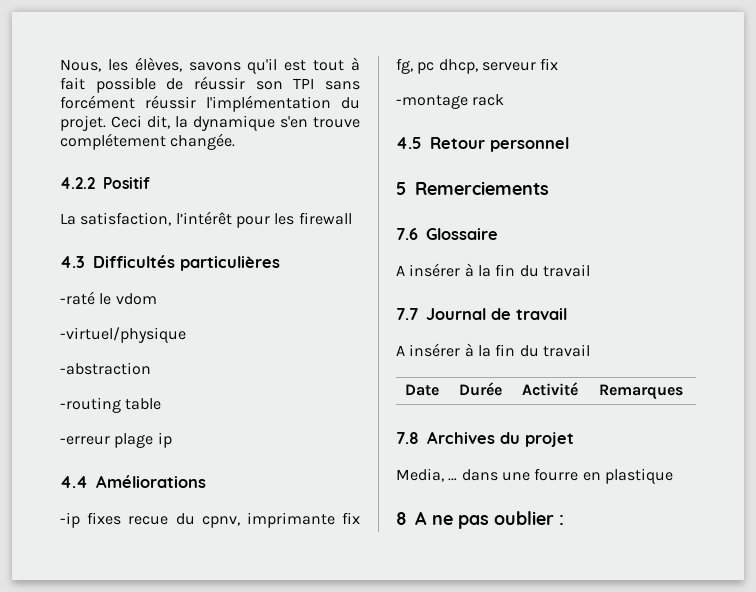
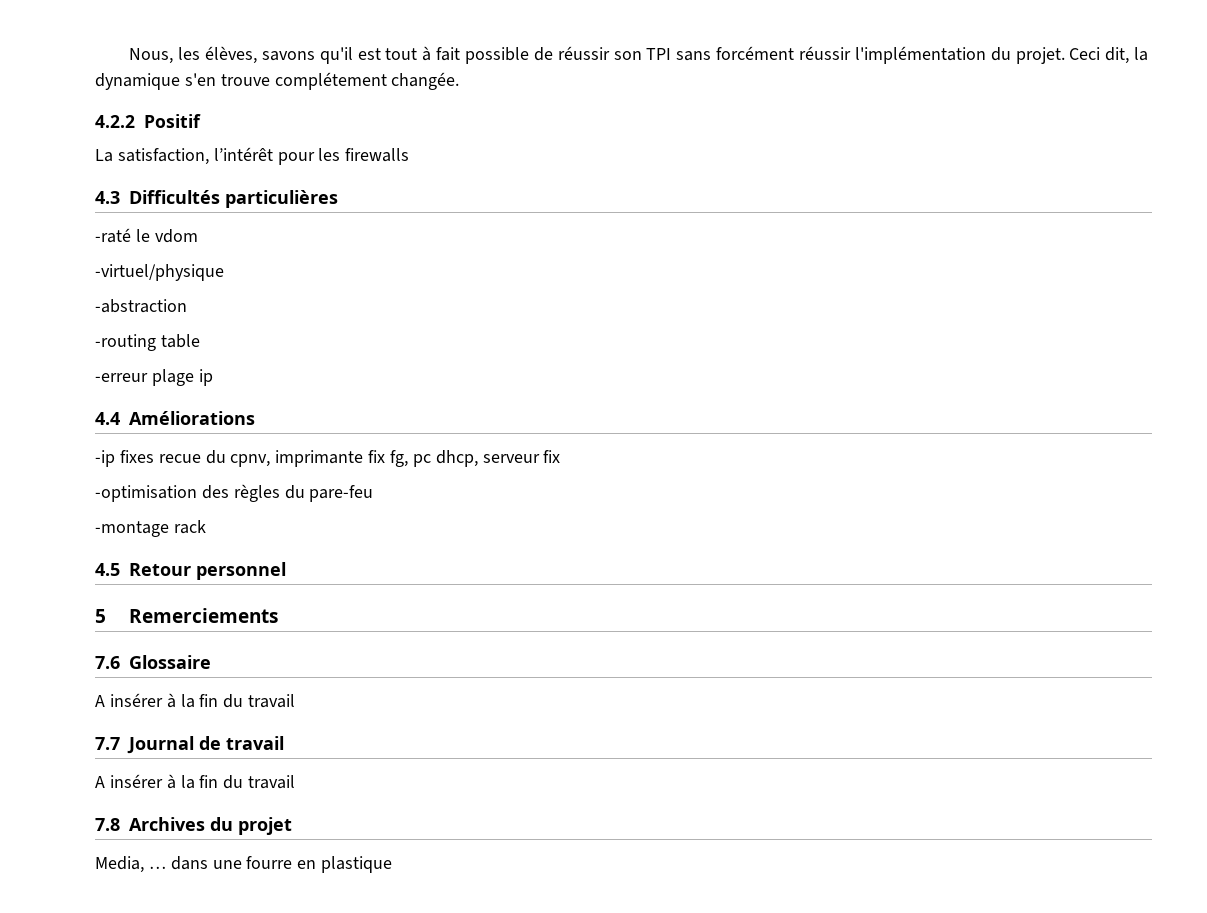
- La satisfaction, l’intérêt pour les firewall
+ La satisfaction, l’intérêt pour les firewalls
+ -optimisation des règles du pare-feu
- Date | Durée | Activité | Remarques
- 8 A ne pas oublier :

